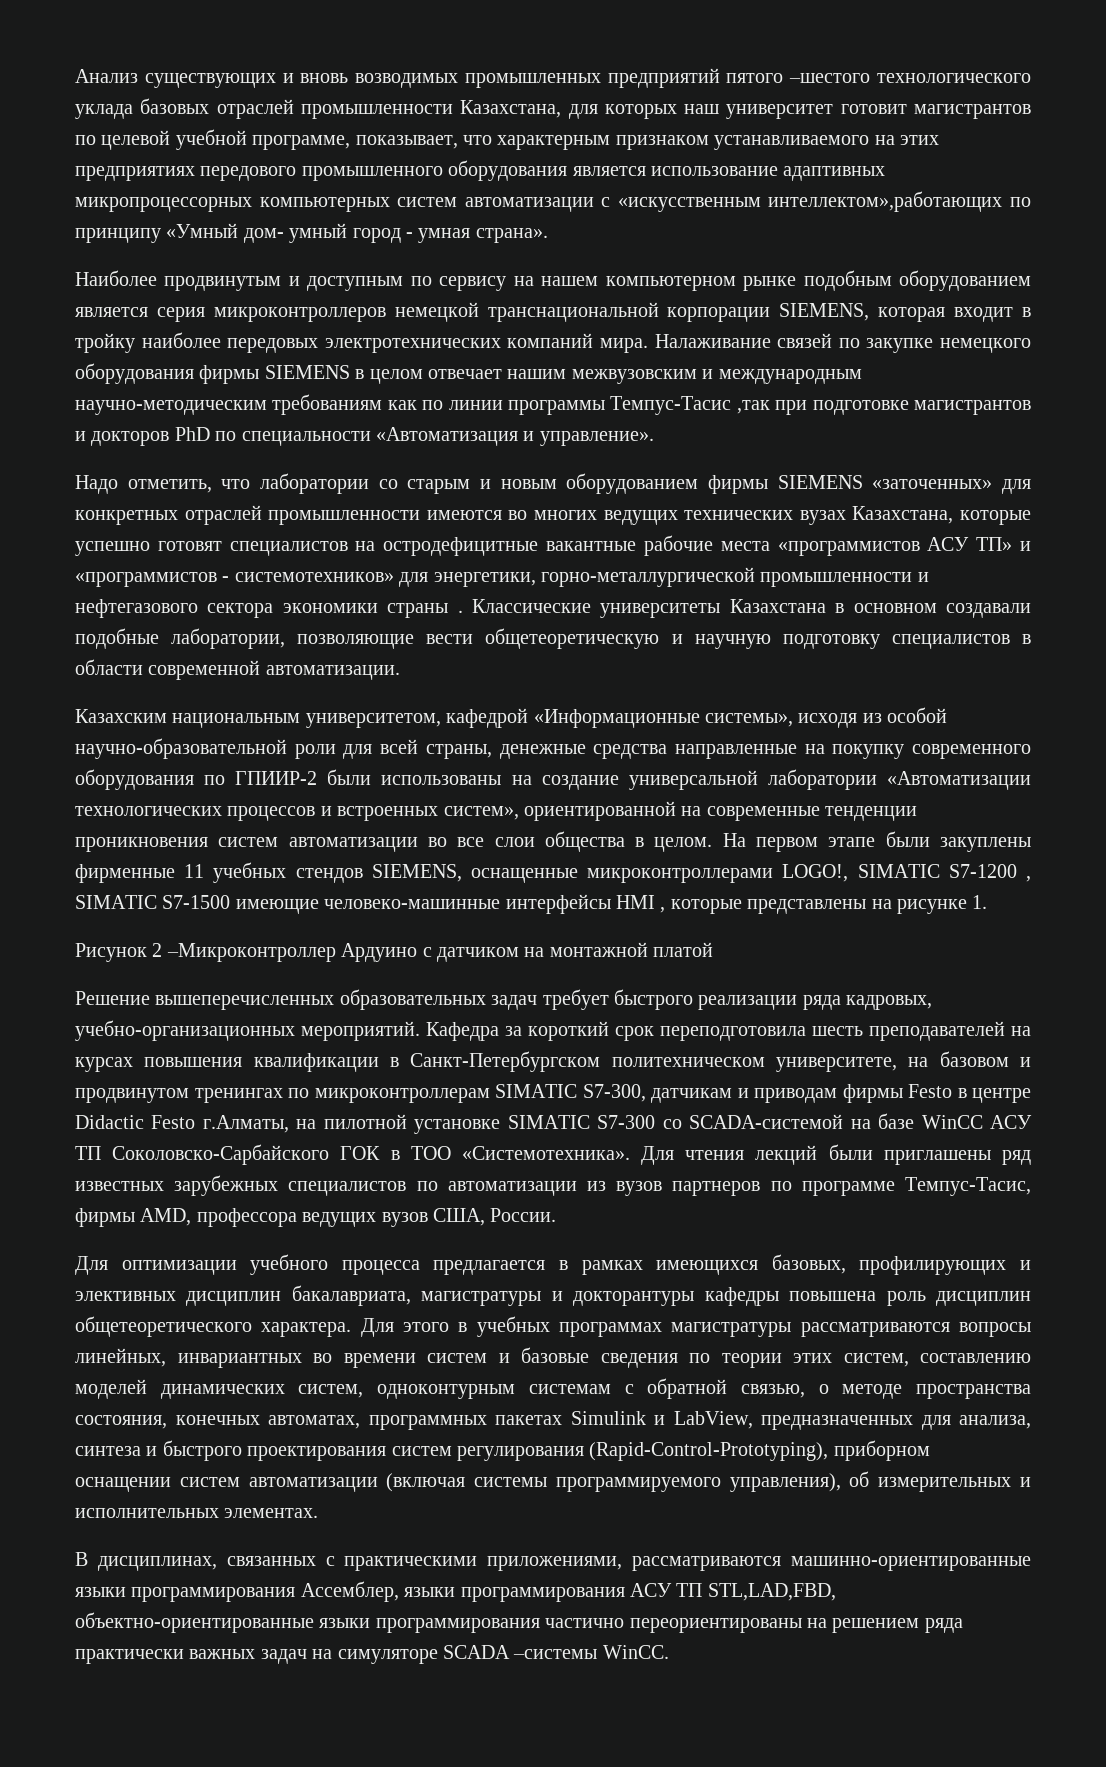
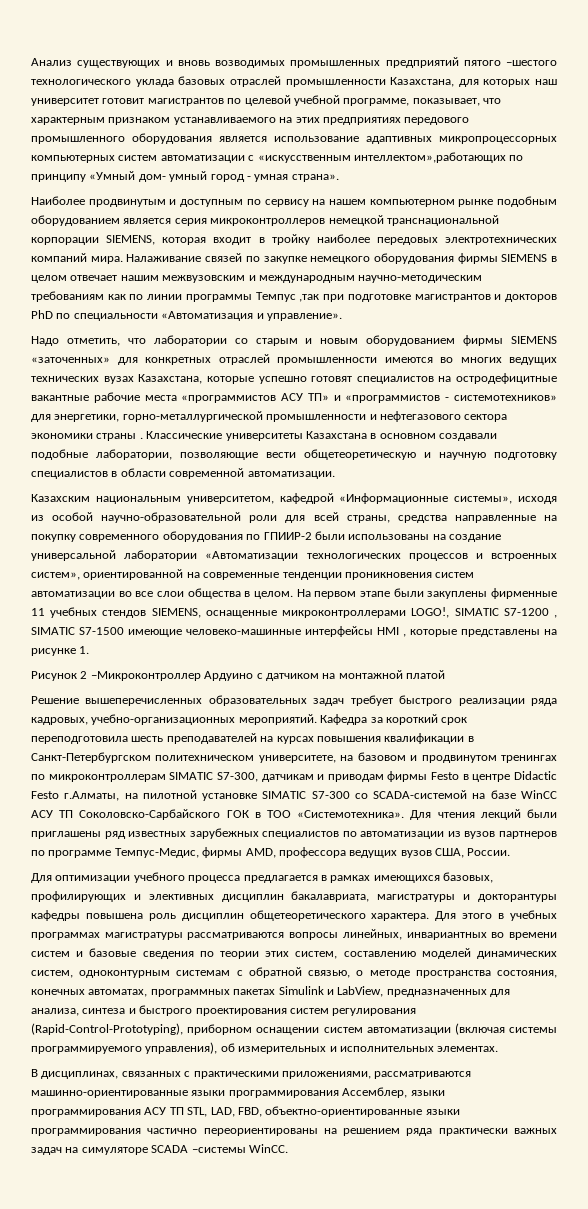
- Налаживание связей по закупке немецкого оборудования фирмы SIEMENS в целом отвечает нашим межвузовским и международным научно-методическим требованиям как по линии программы Темпус-Тасис ,так при подготовке магистрантов и докторов PhD по специальности «Автоматизация и управление».
+ Налаживание связей по закупке немецкого оборудования фирмы SIEMENS в целом отвечает нашим межвузовским и международным научно-методическим требованиям как по линии программы Темпус ,так при подготовке магистрантов и докторов PhD по специальности «Автоматизация и управление».
- Казахским национальным университетом, кафедрой «Информационные системы», исходя из особой научно-образовательной роли для всей страны, денежные средства направленные на покупку современного оборудования по ГПИИР-2 были использованы на создание универсальной лаборатории «Автоматизации технологических процессов и встроенных систем», ориентированной на современные тенденции проникновения систем автоматизации во все слои общества в целом.
+ Казахским национальным университетом, кафедрой «Информационные системы», исходя из особой научно-образовательной роли для всей страны, средства направленные на покупку современного оборудования по ГПИИР-2 были использованы на создание универсальной лаборатории «Автоматизации технологических процессов и встроенных систем», ориентированной на современные тенденции проникновения систем автоматизации во все слои общества в целом.
- Для чтения лекций были приглашены ряд известных зарубежных специалистов по автоматизации из вузов партнеров по программе Темпус-Тасис, фирмы AMD, профессора ведущих вузов США, России.
+ Для чтения лекций были приглашены ряд известных зарубежных специалистов по автоматизации из вузов партнеров по программе Темпус-Медис, фирмы AMD, профессора ведущих вузов США, России.
- В дисциплинах, связанных с практическими приложениями, рассматриваются машинно-ориентированные языки программирования Ассемблер, языки программирования АСУ ТП STL,LAD,FBD, объектно-ориентированные языки программирования частично переориентированы на решением ряда практически важных задач на симуляторе SCADA –системы WinCC.
+ В дисциплинах, связанных с практическими приложениями, рассматриваются машинно-ориентированные языки программирования Ассемблер, языки программирования АСУ ТП STL, LAD, FBD, объектно-ориентированные языки программирования частично переориентированы на решением ряда практически важных задач на симуляторе SCADA –системы WinCC.

